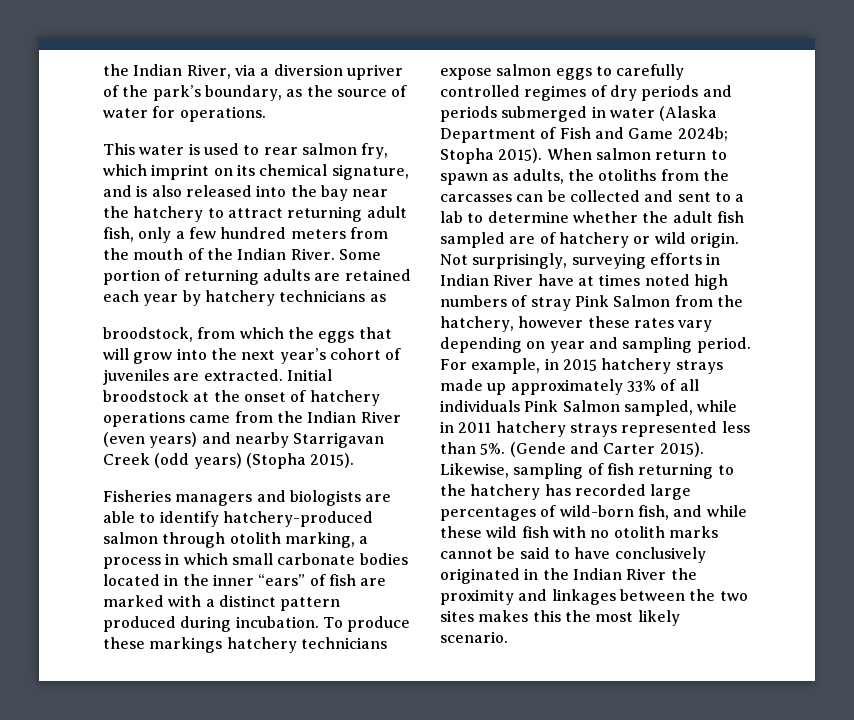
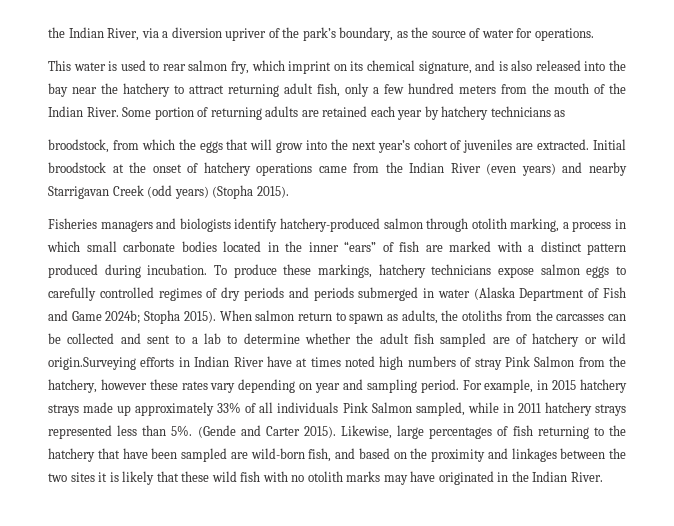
- Fisheries managers and biologists are able to identify hatchery-produced salmon through otolith marking, a process in which small carbonate bodies located in the inner “ears” of fish are marked with a distinct pattern produced during incubation.
+ Fisheries managers and biologists identify hatchery-produced salmon through otolith marking, a process in which small carbonate bodies located in the inner “ears” of fish are marked with a distinct pattern produced during incubation.
- To produce these markings hatchery technicians expose salmon eggs to carefully controlled regimes of dry periods and periods submerged in water (Alaska Department of Fish and Game 2024b; Stopha 2015).
+ To produce these markings, hatchery technicians expose salmon eggs to carefully controlled regimes of dry periods and periods submerged in water (Alaska Department of Fish and Game 2024b; Stopha 2015).
- When salmon return to spawn as adults, the otoliths from the carcasses can be collected and sent to a lab to determine whether the adult fish sampled are of hatchery or wild origin. Not surprisingly, surveying efforts in Indian River have at times noted high numbers of stray Pink Salmon from the hatchery, however these rates vary depending on year and sampling period.
+ When salmon return to spawn as adults, the otoliths from the carcasses can be collected and sent to a lab to determine whether the adult fish sampled are of hatchery or wild origin.Surveying efforts in Indian River have at times noted high numbers of stray Pink Salmon from the hatchery, however these rates vary depending on year and sampling period.
- Likewise, sampling of fish returning to the hatchery has recorded large percentages of wild-born fish, and while these wild fish with no otolith marks cannot be said to have conclusively originated in the Indian River the proximity and linkages between the two sites makes this the most likely scenario.
+ Likewise, large percentages of fish returning to the hatchery that have been sampled are wild-born fish, and based on the proximity and linkages between the two sites it is likely that these wild fish with no otolith marks may have originated in the Indian River.

